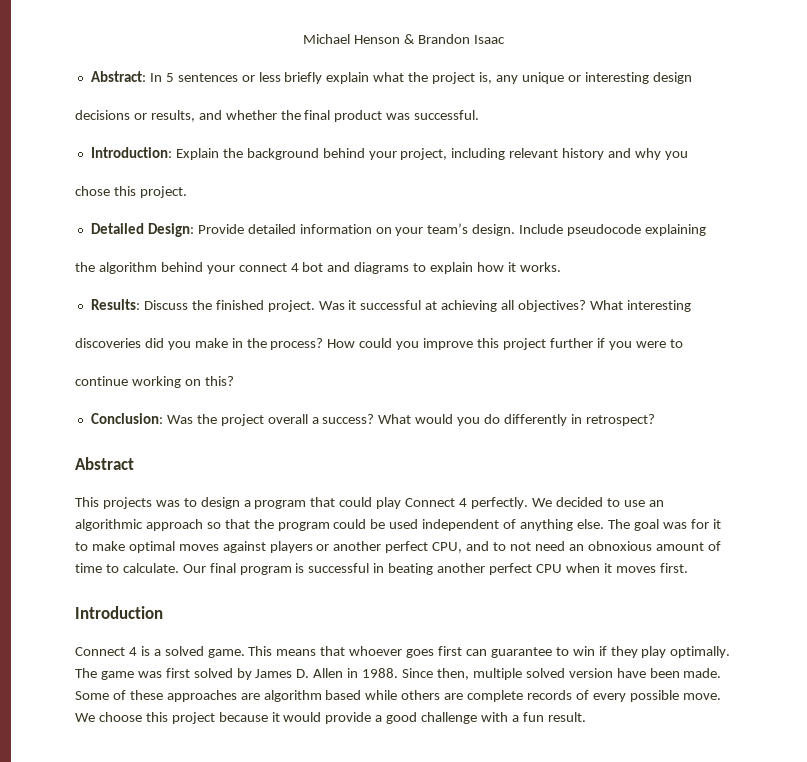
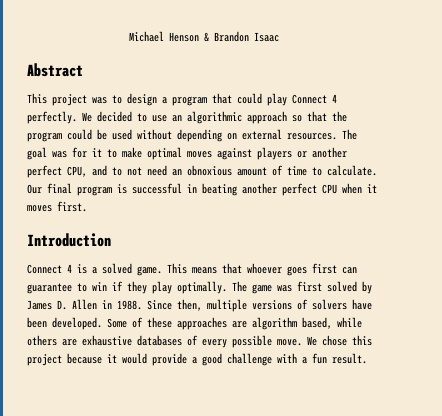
- Abstract: In 5 sentences or less briefly explain what the project is, any unique or interesting design
- decisions or results, and whether the final product was successful.
- Introduction: Explain the background behind your project, including relevant history and why you
- chose this project.
- Detailed Design: Provide detailed information on your team’s design. Include pseudocode explaining
- the algorithm behind your connect 4 bot and diagrams to explain how it works.
- Results: Discuss the finished project. Was it successful at achieving all objectives? What interesting
- discoveries did you make in the process? How could you improve this project further if you were to
- continue working on this?
- Conclusion: Was the project overall a success? What would you do differently in retrospect?
- This projects was to design a program that could play Connect 4 perfectly.
+ This project was to design a program that could play Connect 4 perfectly.
- We decided to use an algorithmic approach so that the program could be used independent of anything else.
+ We decided to use an algorithmic approach so that the program could be used without depending on external resources.
- Since then, multiple solved version have been made.
+ Since then, multiple versions of solvers have been developed.
- Some of these approaches are algorithm based while others are complete records of every possible move.
+ Some of these approaches are algorithm based, while others are exhaustive databases of every possible move.
- We choose this project because it would provide a good challenge with a fun result.
+ We chose this project because it would provide a good challenge with a fun result.

